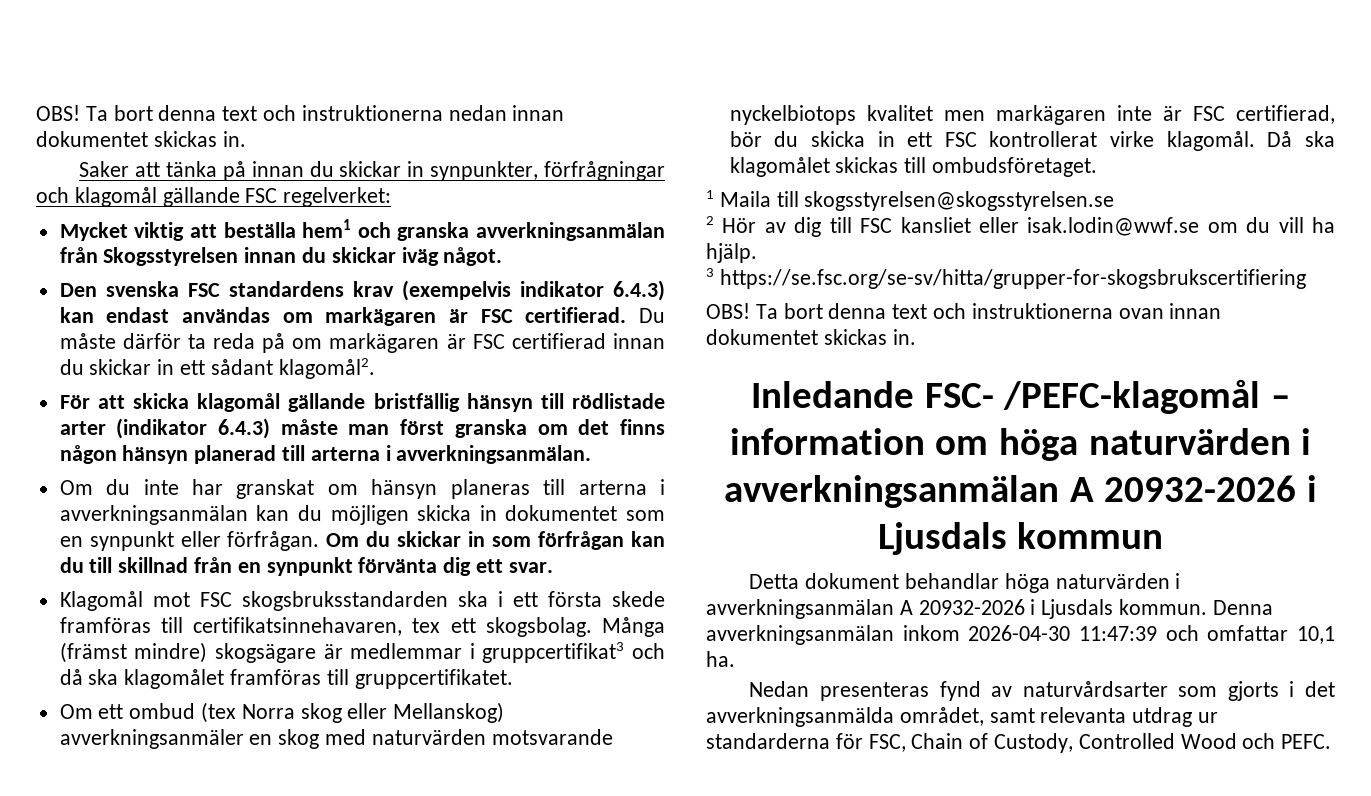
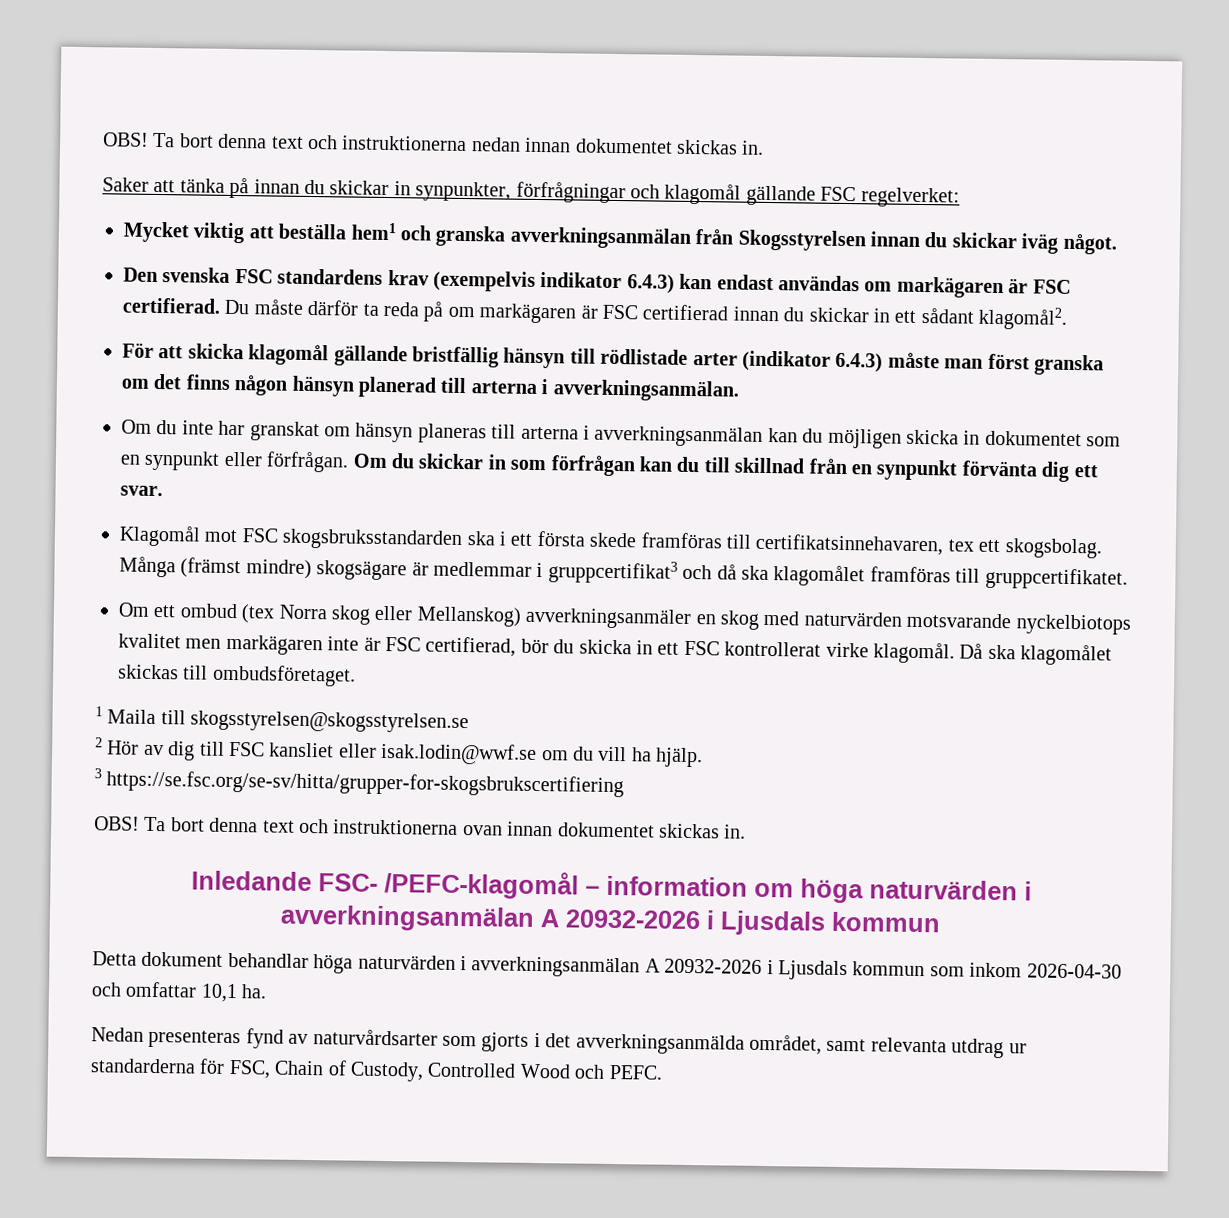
- Detta dokument behandlar höga naturvärden i avverkningsanmälan A 20932-2026 i Ljusdals kommun. Denna avverkningsanmälan inkom 2026-04-30 11:47:39 och omfattar 10,1 ha.
+ Detta dokument behandlar höga naturvärden i avverkningsanmälan A 20932-2026 i Ljusdals kommun som inkom 2026-04-30 och omfattar 10,1 ha.

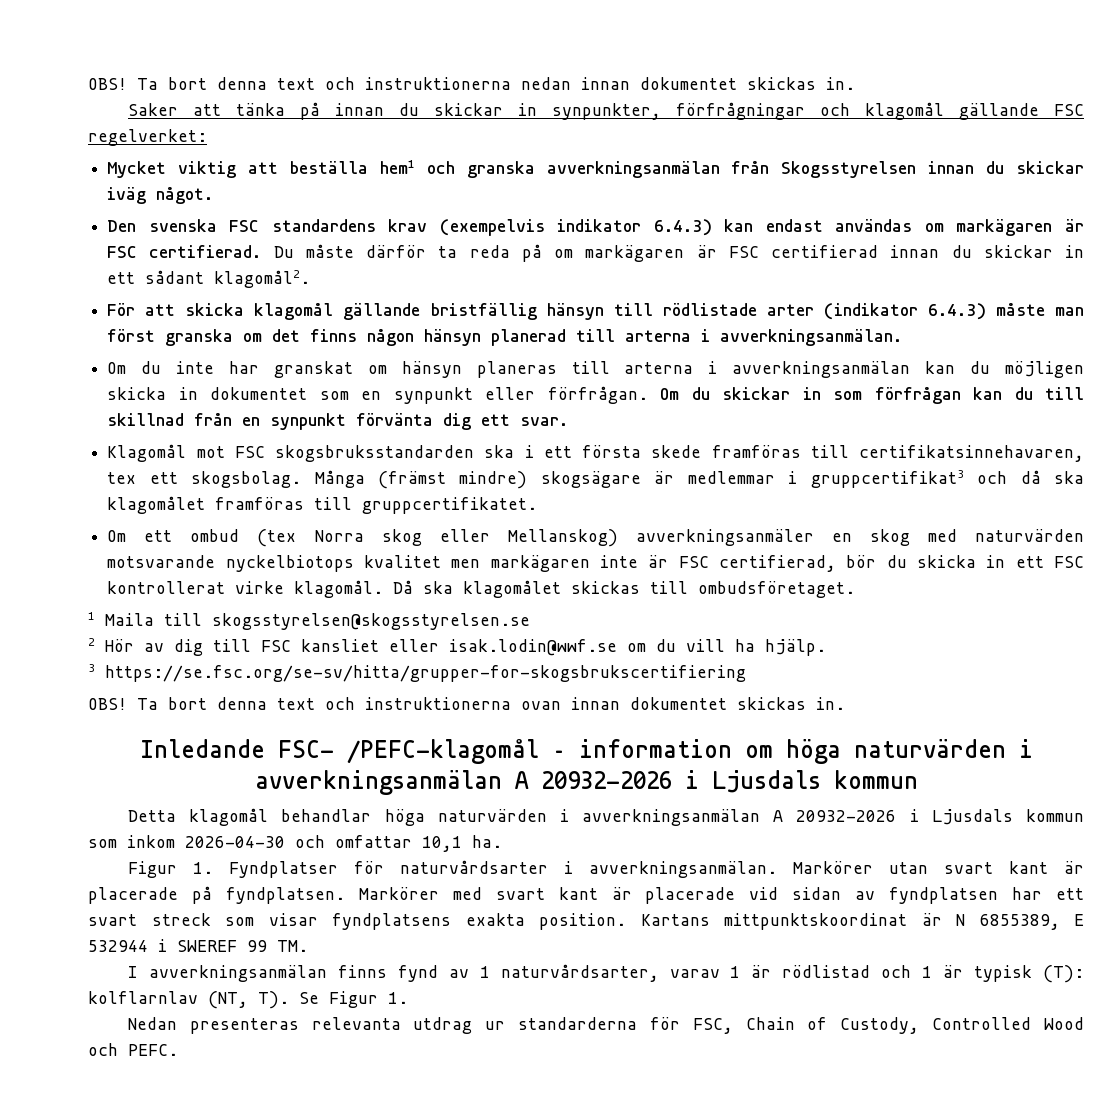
- Detta dokument behandlar höga naturvärden i avverkningsanmälan A 20932-2026 i Ljusdals kommun som inkom 2026-04-30 och omfattar 10,1 ha.
+ Detta klagomål behandlar höga naturvärden i avverkningsanmälan A 20932-2026 i Ljusdals kommun som inkom 2026-04-30 och omfattar 10,1 ha.
- Nedan presenteras fynd av naturvårdsarter som gjorts i det avverkningsanmälda området, samt relevanta utdrag ur standarderna för FSC, Chain of Custody, Controlled Wood och PEFC.
+ Figur 1. Fyndplatser för naturvårdsarter i avverkningsanmälan. Markörer utan svart kant är placerade på fyndplatsen. Markörer med svart kant är placerade vid sidan av fyndplatsen har ett svart streck som visar fyndplatsens exakta position. Kartans mittpunktskoordinat är N 6855389, E 532944 i SWEREF 99 TM.
+ I avverkningsanmälan finns fynd av 1 naturvårdsarter, varav 1 är rödlistad och 1 är typisk (T): kolflarnlav (NT, T). Se Figur 1.
+ Nedan presenteras relevanta utdrag ur standarderna för FSC, Chain of Custody, Controlled Wood och PEFC.

